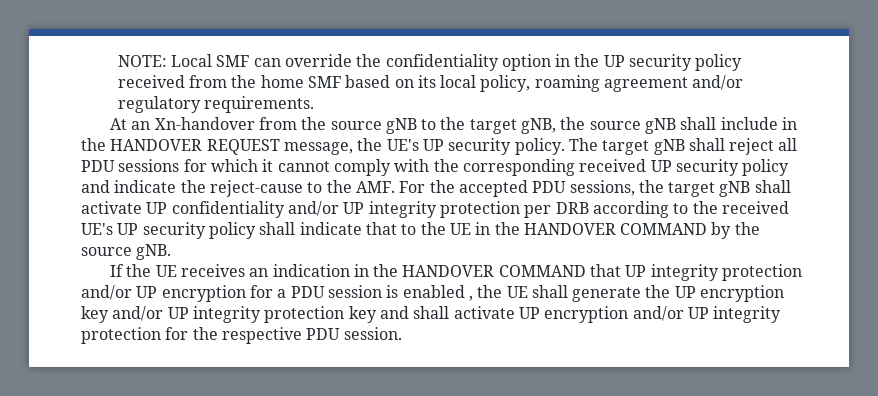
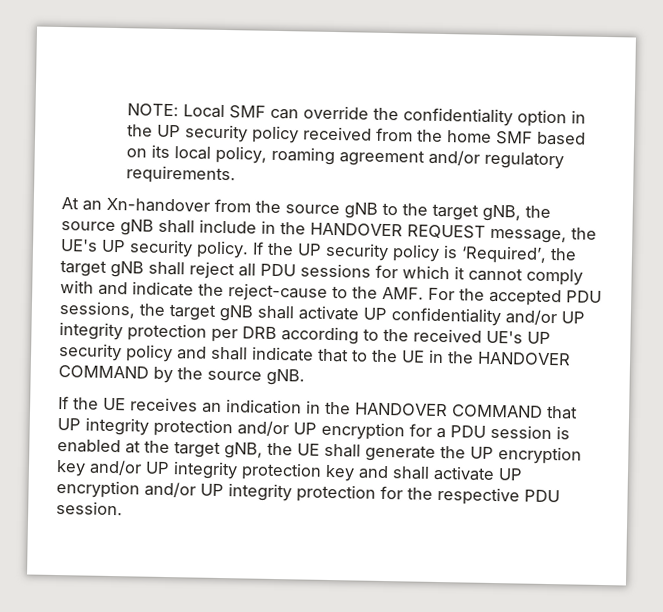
- The target gNB shall reject all PDU sessions for which it cannot comply with the corresponding received UP security policy and indicate the reject-cause to the AMF. For the accepted PDU sessions, the target gNB shall activate UP confidentiality and/or UP integrity protection per DRB according to the received UE's UP security policy shall indicate that to the UE in the HANDOVER COMMAND by the source gNB.
+ If the UP security policy is ‘Required’, the target gNB shall reject all PDU sessions for which it cannot comply with and indicate the reject-cause to the AMF. For the accepted PDU sessions, the target gNB shall activate UP confidentiality and/or UP integrity protection per DRB according to the received UE's UP security policy and shall indicate that to the UE in the HANDOVER COMMAND by the source gNB.
- If the UE receives an indication in the HANDOVER COMMAND that UP integrity protection and/or UP encryption for a PDU session is enabled , the UE shall generate the UP encryption key and/or UP integrity protection key and shall activate UP encryption and/or UP integrity protection for the respective PDU session.
+ If the UE receives an indication in the HANDOVER COMMAND that UP integrity protection and/or UP encryption for a PDU session is enabled at the target gNB, the UE shall generate the UP encryption key and/or UP integrity protection key and shall activate UP encryption and/or UP integrity protection for the respective PDU session.

